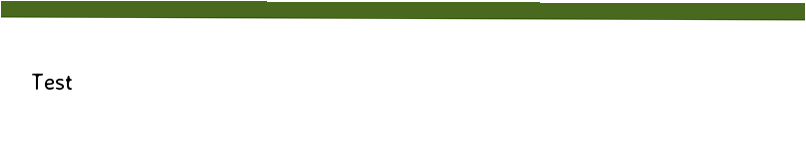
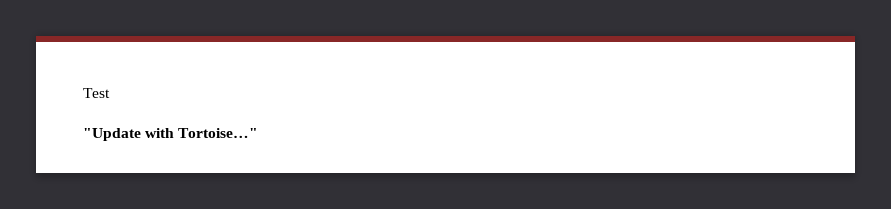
+ "Update with Tortoise…"

